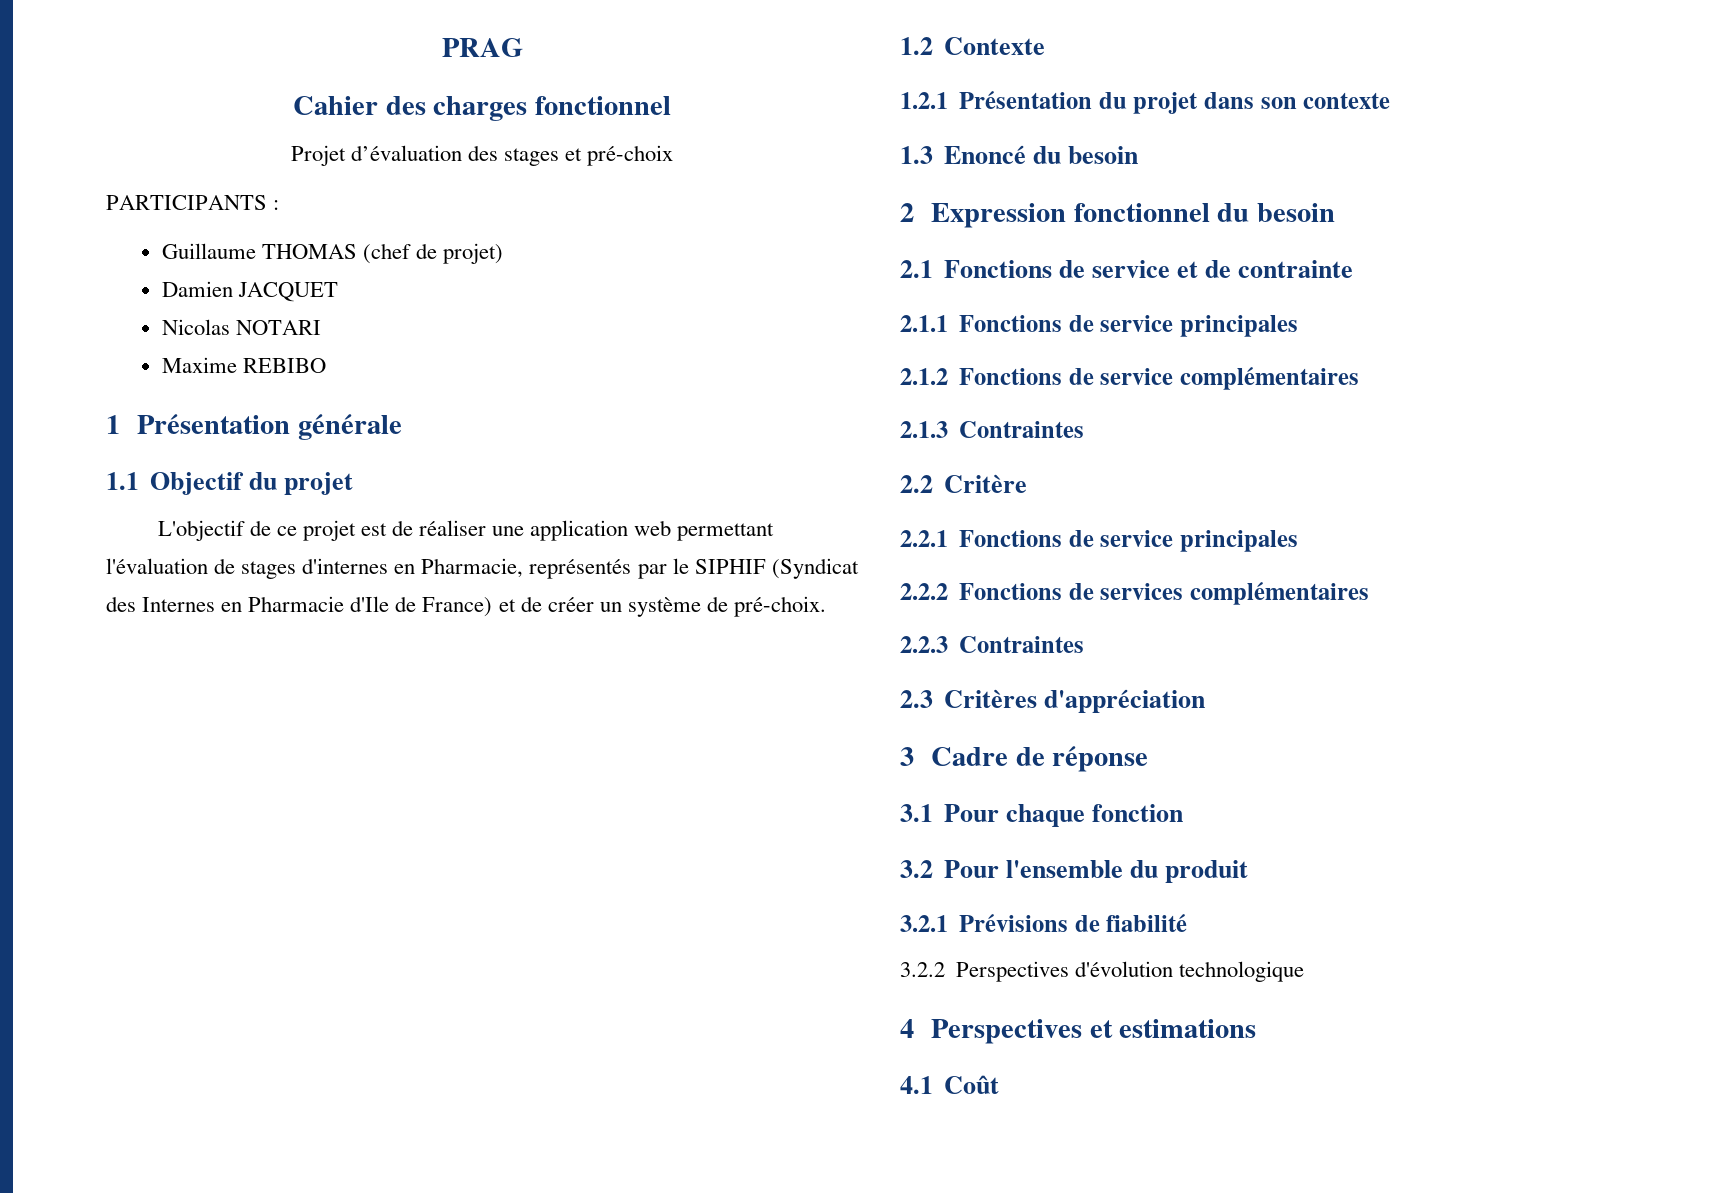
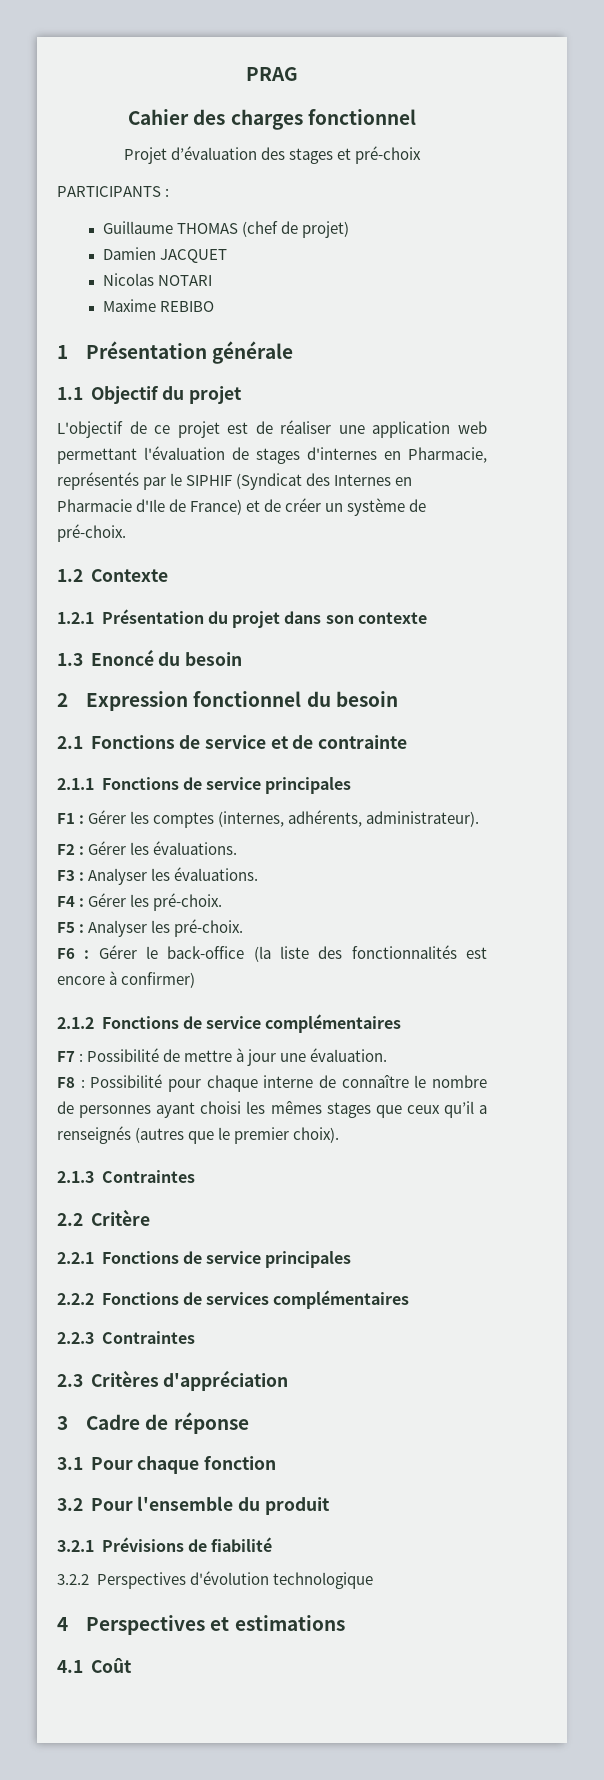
+ F1 : Gérer les comptes (internes, adhérents, administrateur).
+ F2 : Gérer les évaluations.
+ F3 : Analyser les évaluations.
+ F4 : Gérer les pré-choix.
+ F5 : Analyser les pré-choix.
+ F6 : Gérer le back-office (la liste des fonctionnalités est encore à confirmer)
+ F7 : Possibilité de mettre à jour une évaluation.
+ F8 : Possibilité pour chaque interne de connaître le nombre de personnes ayant choisi les mêmes stages que ceux qu’il a renseignés (autres que le premier choix).

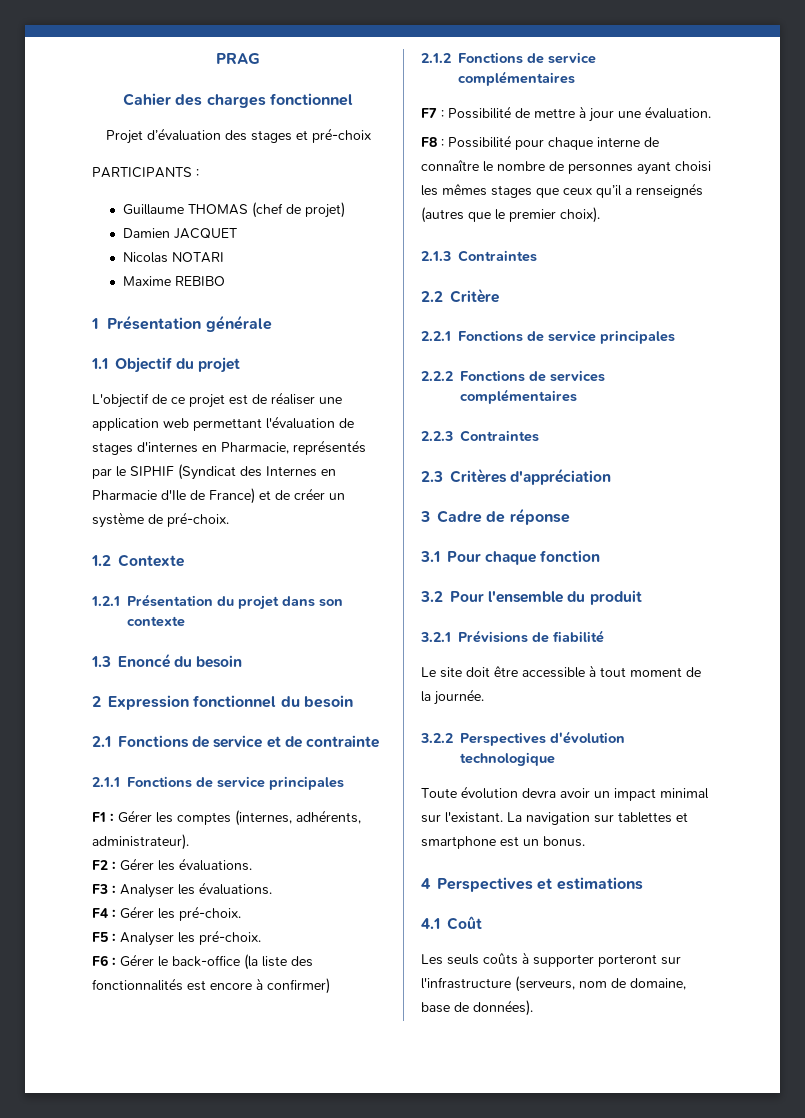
+ Le site doit être accessible à tout moment de la journée.
  3.2.2 Perspectives d'évolution technologique
+ Toute évolution devra avoir un impact minimal sur l'existant. La navigation sur tablettes et smartphone est un bonus.
+ Les seuls coûts à supporter porteront sur l'infrastructure (serveurs, nom de domaine, base de données).

